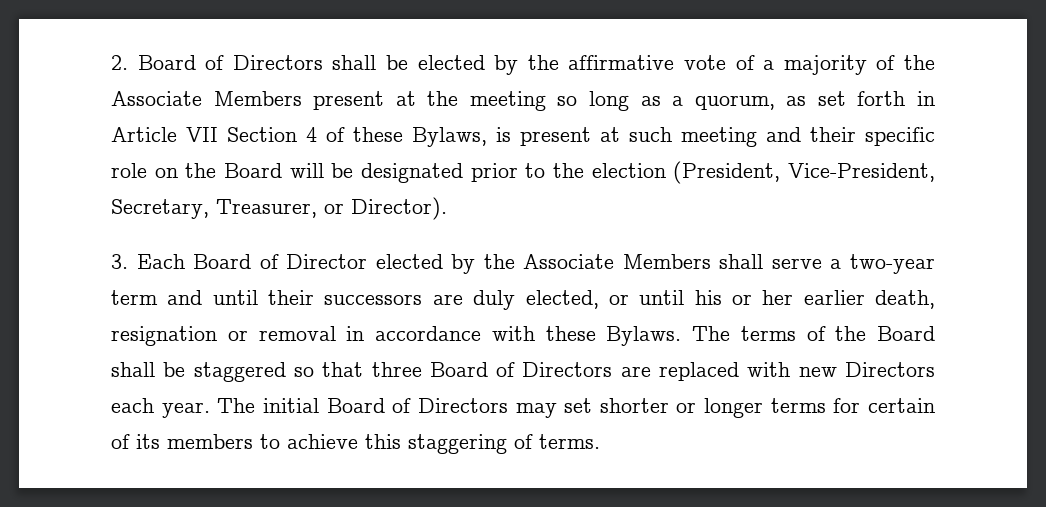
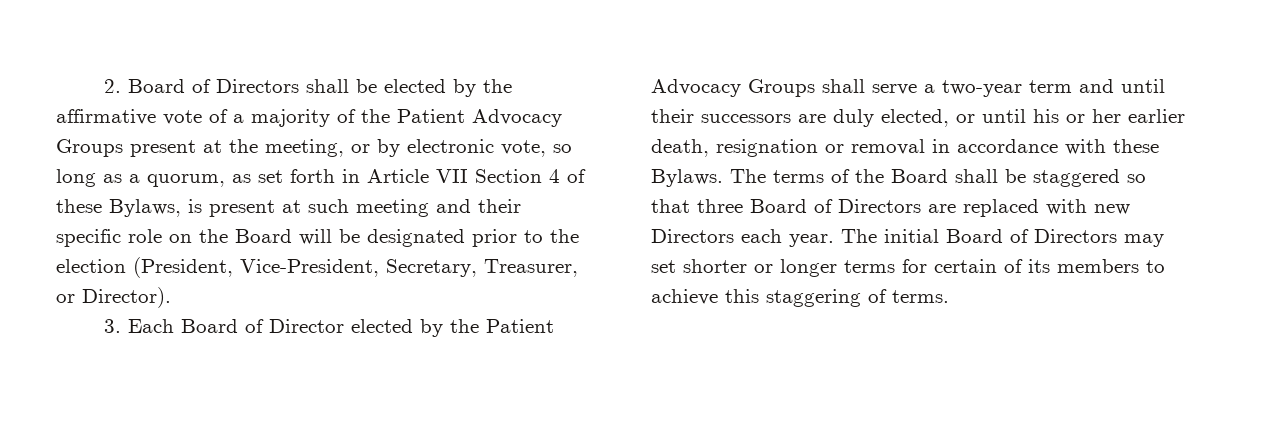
- 2. Board of Directors shall be elected by the affirmative vote of a majority of the Associate Members present at the meeting so long as a quorum, as set forth in Article VII Section 4 of these Bylaws, is present at such meeting and their specific role on the Board will be designated prior to the election (President, Vice-President, Secretary, Treasurer, or Director).
+ 2. Board of Directors shall be elected by the affirmative vote of a majority of the Patient Advocacy Groups present at the meeting, or by electronic vote, so long as a quorum, as set forth in Article VII Section 4 of these Bylaws, is present at such meeting and their specific role on the Board will be designated prior to the election (President, Vice-President, Secretary, Treasurer, or Director).
- 3. Each Board of Director elected by the Associate Members shall serve a two-year term and until their successors are duly elected, or until his or her earlier death, resignation or removal in accordance with these Bylaws.
+ 3. Each Board of Director elected by the Patient Advocacy Groups shall serve a two-year term and until their successors are duly elected, or until his or her earlier death, resignation or removal in accordance with these Bylaws.

